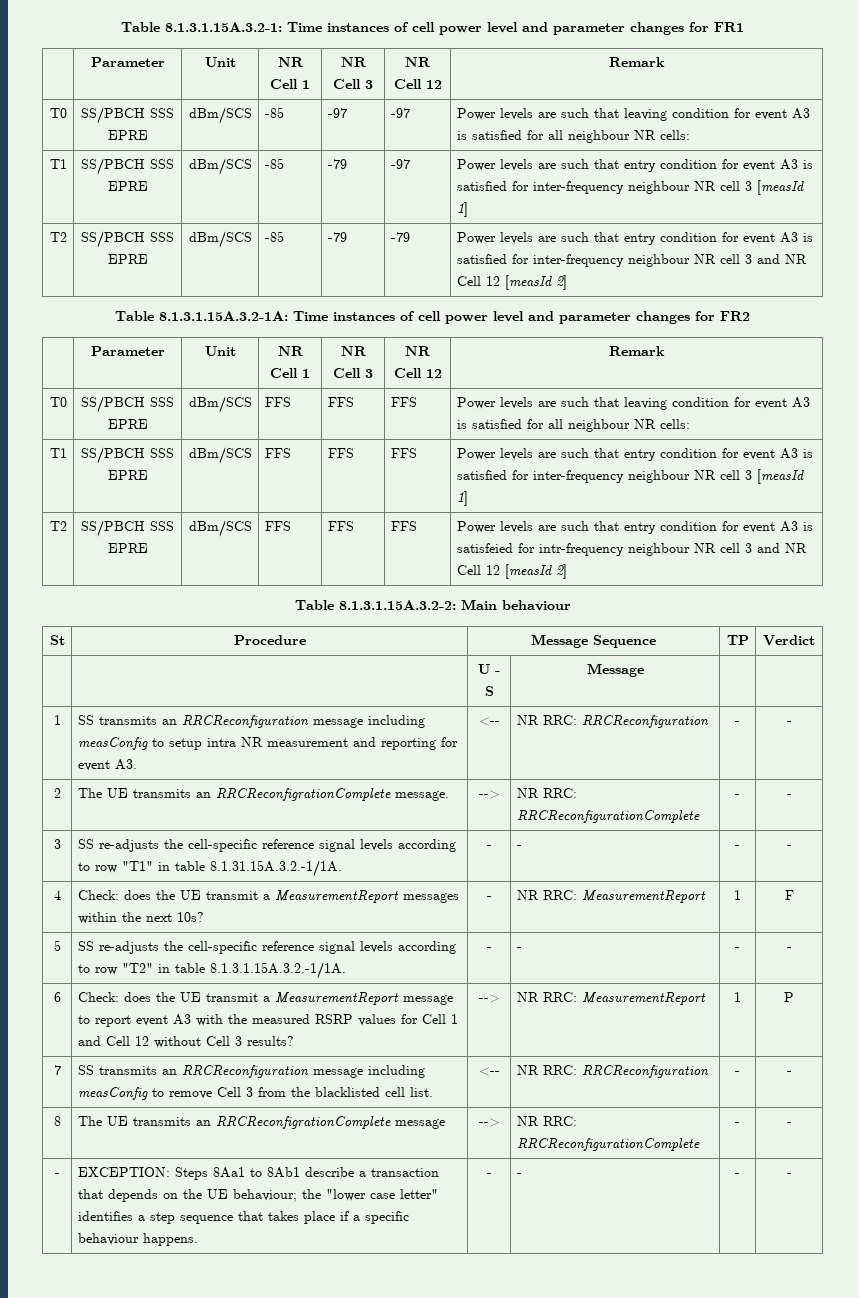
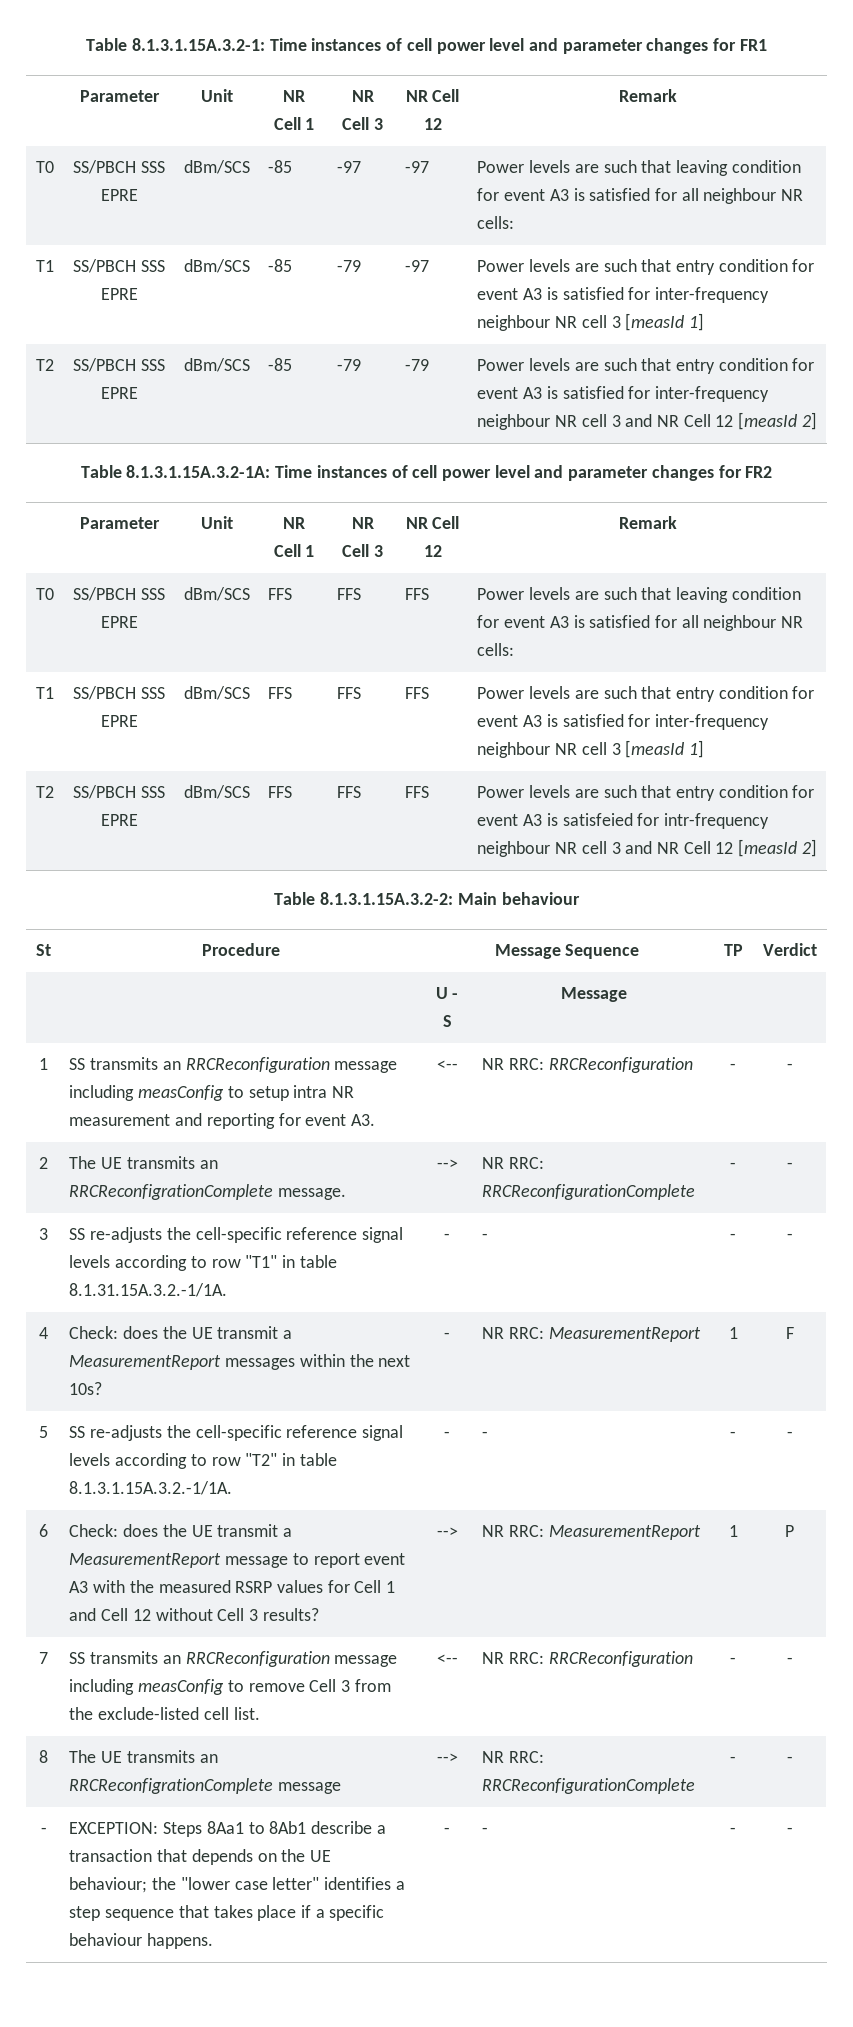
- 7 | SS transmits an RRCReconfiguration message including measConfig to remove Cell 3 from the blacklisted cell list. | <-- | NR RRC: RRCReconfiguration | - | -
+ 7 | SS transmits an RRCReconfiguration message including measConfig to remove Cell 3 from the exclude-listed cell list. | <-- | NR RRC: RRCReconfiguration | - | -

